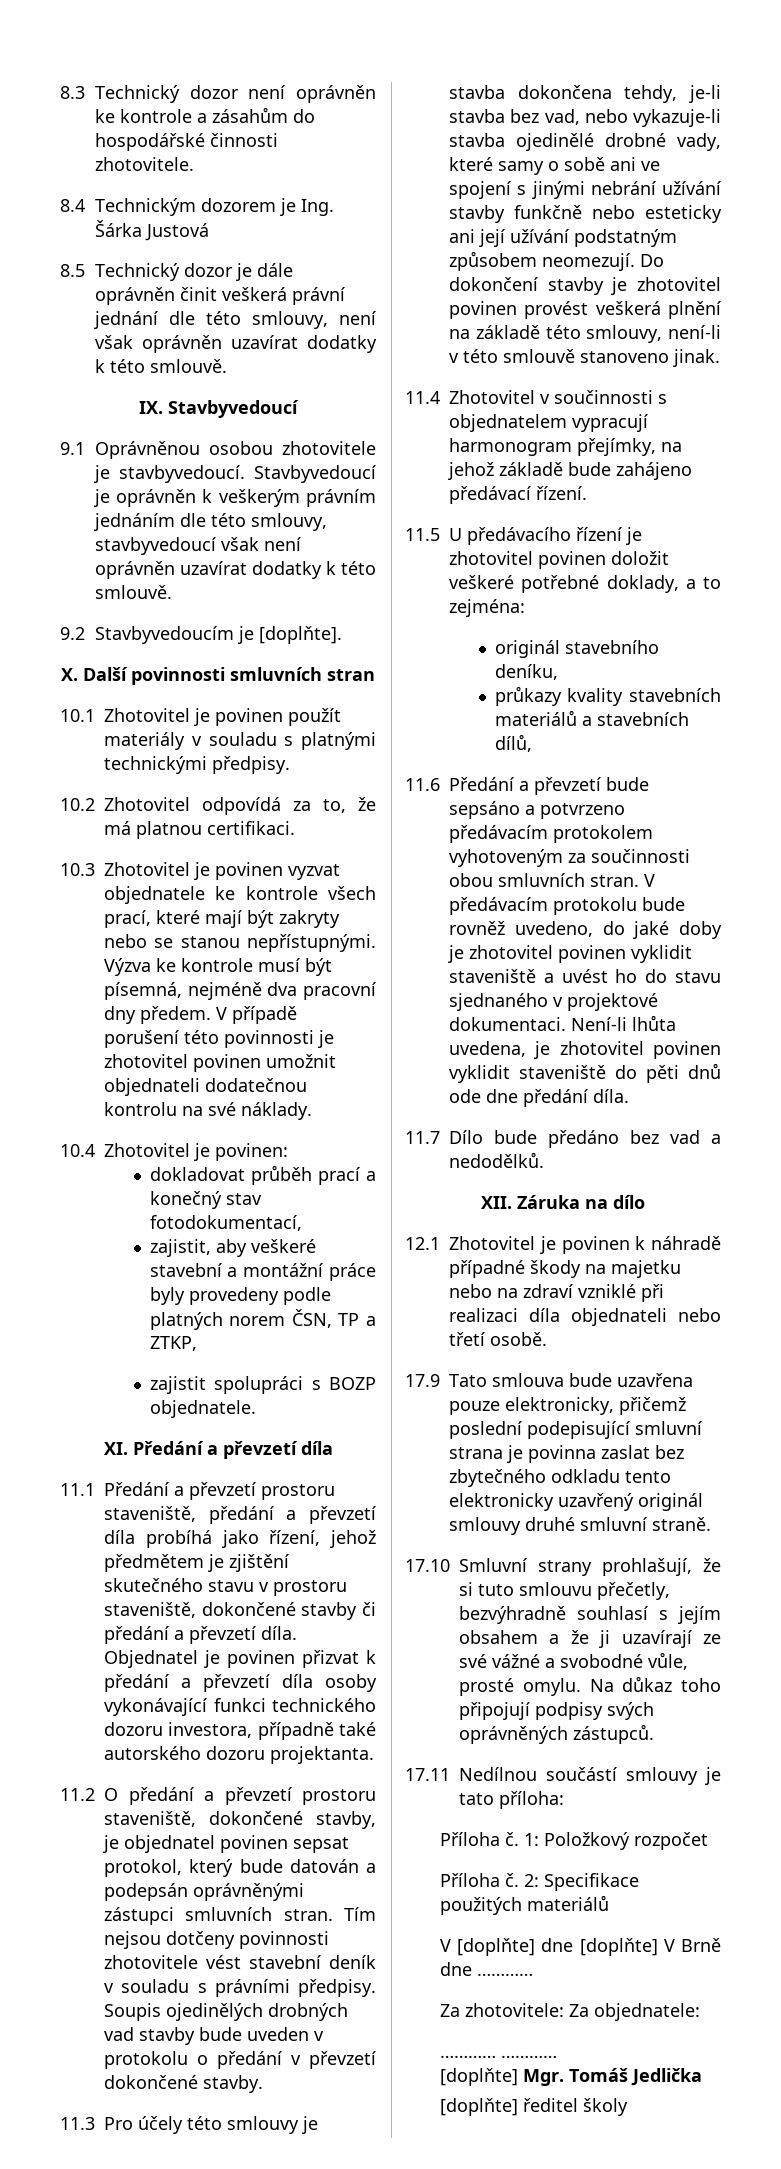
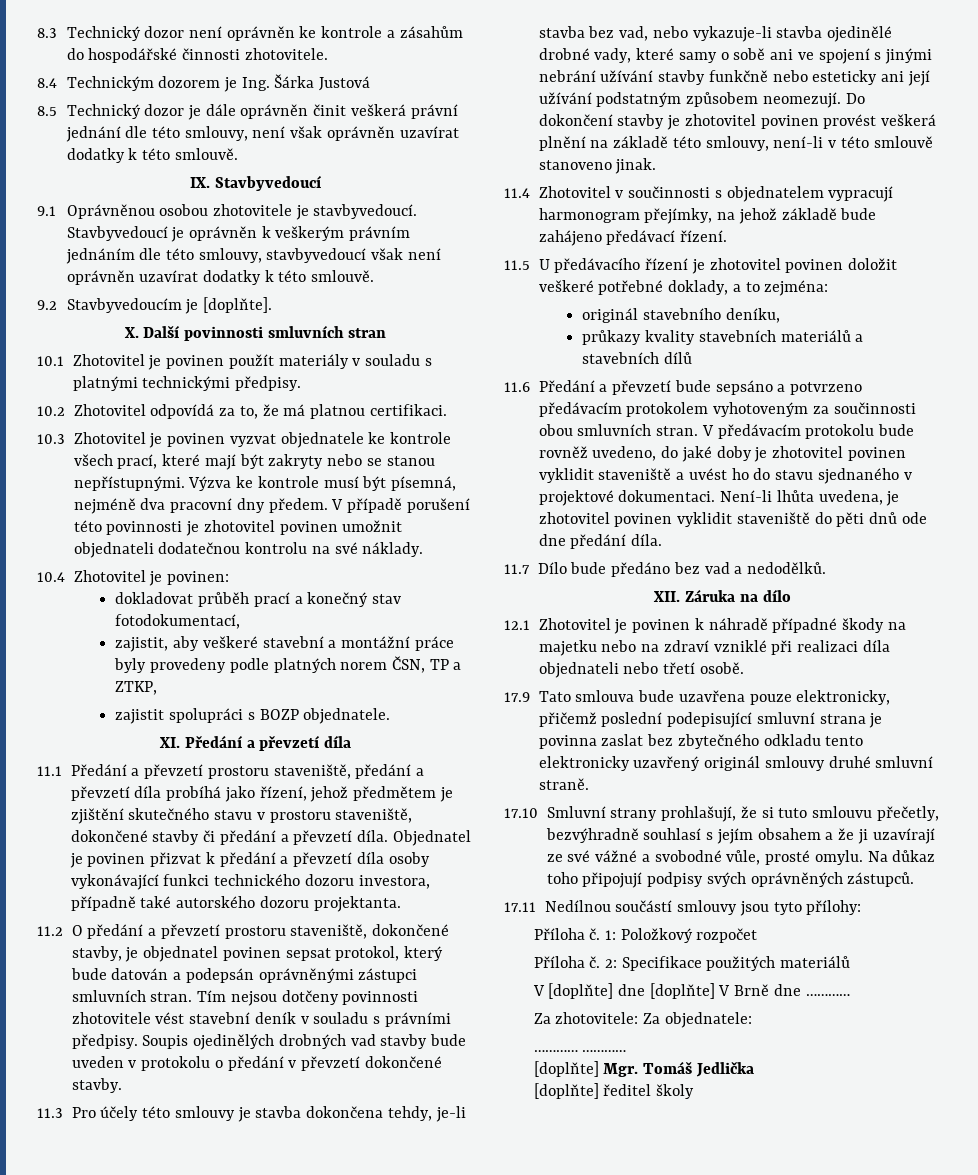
- průkazy kvality stavebních materiálů a stavebních dílů,
+ průkazy kvality stavebních materiálů a stavebních dílů
- 17.11 Nedílnou součástí smlouvy je tato příloha:
+ 17.11 Nedílnou součástí smlouvy jsou tyto přílohy:

